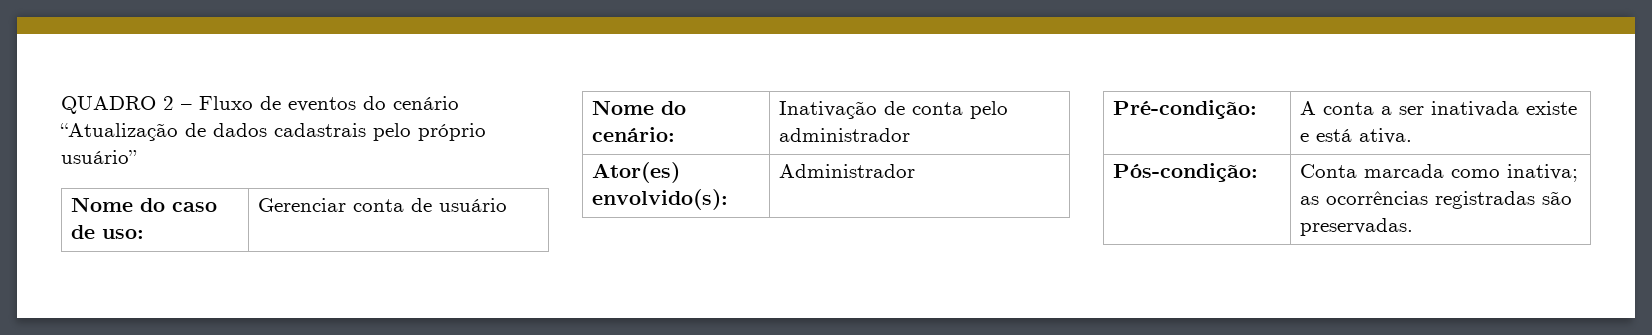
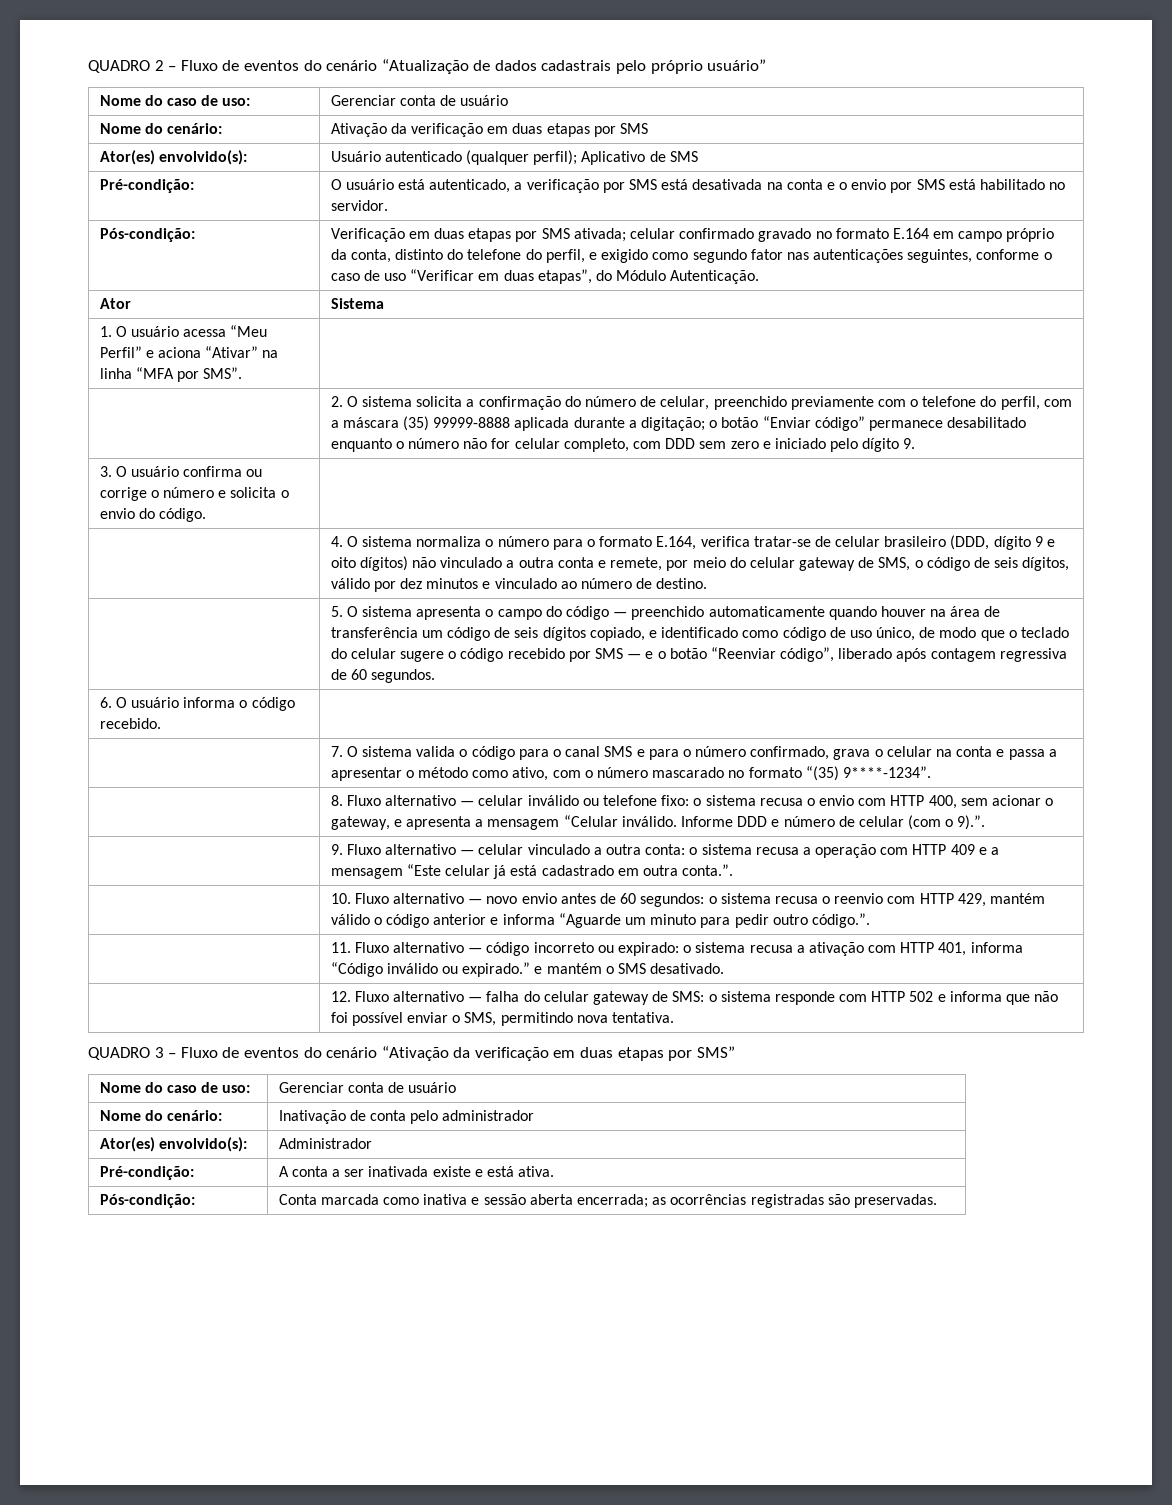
+ Nome do cenário: | Ativação da verificação em duas etapas por SMS
+ Ator(es) envolvido(s): | Usuário autenticado (qualquer perfil); Aplicativo de SMS
+ Pré-condição: | O usuário está autenticado, a verificação por SMS está desativada na conta e o envio por SMS está habilitado no servidor.
+ Pós-condição: | Verificação em duas etapas por SMS ativada; celular confirmado gravado no formato E.164 em campo próprio da conta, distinto do telefone do perfil, e exigido como segundo fator nas autenticações seguintes, conforme o caso de uso “Verificar em duas etapas”, do Módulo Autenticação.
+ Ator | Sistema
+ 1. O usuário acessa “Meu Perfil” e aciona “Ativar” na linha “MFA por SMS”. |
+ | 2. O sistema solicita a confirmação do número de celular, preenchido previamente com o telefone do perfil, com a máscara (35) 99999-8888 aplicada durante a digitação; o botão “Enviar código” permanece desabilitado enquanto o número não for celular completo, com DDD sem zero e iniciado pelo dígito 9.
+ 3. O usuário confirma ou corrige o número e solicita o envio do código. |
+ | 4. O sistema normaliza o número para o formato E.164, verifica tratar-se de celular brasileiro (DDD, dígito 9 e oito dígitos) não vinculado a outra conta e remete, por meio do celular gateway de SMS, o código de seis dígitos, válido por dez minutos e vinculado ao número de destino.
+ | 5. O sistema apresenta o campo do código — preenchido automaticamente quando houver na área de transferência um código de seis dígitos copiado, e identificado como código de uso único, de modo que o teclado do celular sugere o código recebido por SMS — e o botão “Reenviar código”, liberado após contagem regressiva de 60 segundos.
+ 6. O usuário informa o código recebido. |
+ | 7. O sistema valida o código para o canal SMS e para o número confirmado, grava o celular na conta e passa a apresentar o método como ativo, com o número mascarado no formato “(35) 9****-1234”.
+ | 8. Fluxo alternativo — celular inválido ou telefone fixo: o sistema recusa o envio com HTTP 400, sem acionar o gateway, e apresenta a mensagem “Celular inválido. Informe DDD e número de celular (com o 9).”.
+ | 9. Fluxo alternativo — celular vinculado a outra conta: o sistema recusa a operação com HTTP 409 e a mensagem “Este celular já está cadastrado em outra conta.”.
+ | 10. Fluxo alternativo — novo envio antes de 60 segundos: o sistema recusa o reenvio com HTTP 429, mantém válido o código anterior e informa “Aguarde um minuto para pedir outro código.”.
+ | 11. Fluxo alternativo — código incorreto ou expirado: o sistema recusa a ativação com HTTP 401, informa “Código inválido ou expirado.” e mantém o SMS desativado.
+ | 12. Fluxo alternativo — falha do celular gateway de SMS: o sistema responde com HTTP 502 e informa que não foi possível enviar o SMS, permitindo nova tentativa.
+ QUADRO 3 – Fluxo de eventos do cenário “Ativação da verificação em duas etapas por SMS”
+ Nome do caso de uso: | Gerenciar conta de usuário
- Pós-condição: | Conta marcada como inativa; as ocorrências registradas são preservadas.
+ Pós-condição: | Conta marcada como inativa e sessão aberta encerrada; as ocorrências registradas são preservadas.

